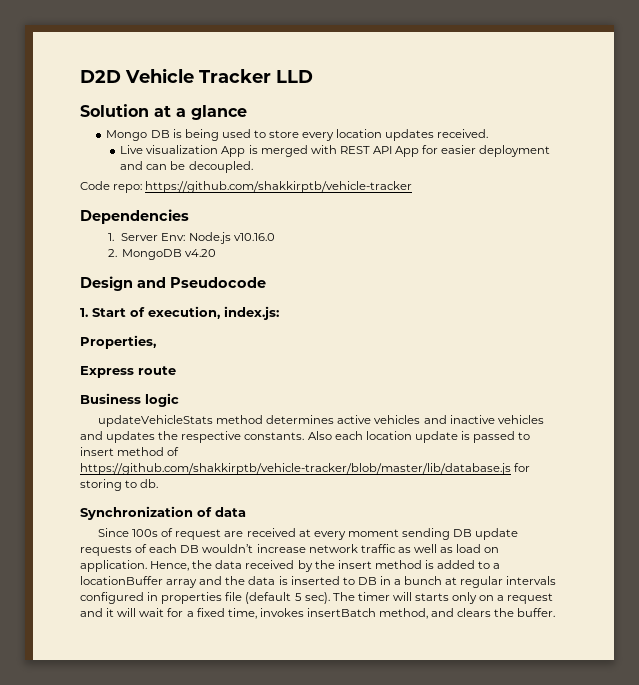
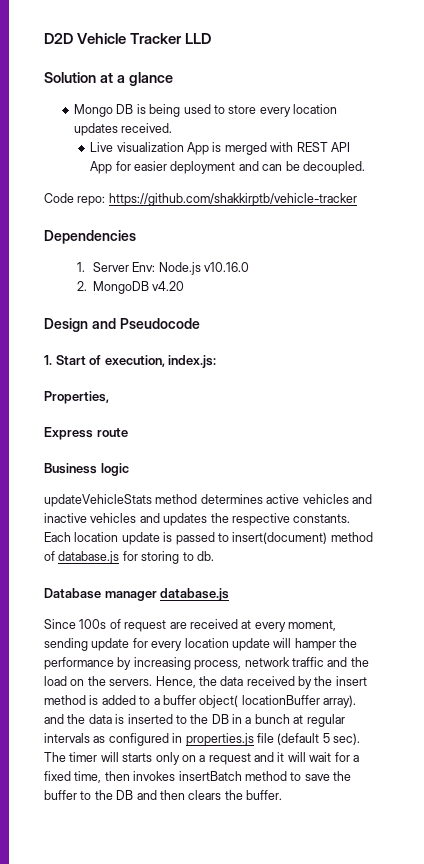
- Also each location update is passed to insert method of https://github.com/shakkirptb/vehicle-tracker/blob/master/lib/database.js for storing to db.
+ Each location update is passed to insert(document) method of database.js for storing to db.
- Synchronization of data
+ Database manager database.js
- Since 100s of request are received at every moment sending DB update requests of each DB wouldn’t increase network traffic as well as load on application.
+ Since 100s of request are received at every moment, sending update for every location update will hamper the performance by increasing process, network traffic and the load on the servers.
- Hence, the data received by the insert method is added to a locationBuffer array and the data is inserted to DB in a bunch at regular intervals configured in properties file (default 5 sec).
+ Hence, the data received by the insert method is added to a buffer object( locationBuffer array). and the data is inserted to the DB in a bunch at regular intervals as configured in properties.js file (default 5 sec).
- The timer will starts only on a request and it will wait for a fixed time, invokes insertBatch method, and clears the buffer.
+ The timer will starts only on a request and it will wait for a fixed time, then invokes insertBatch method to save the buffer to the DB and then clears the buffer.

